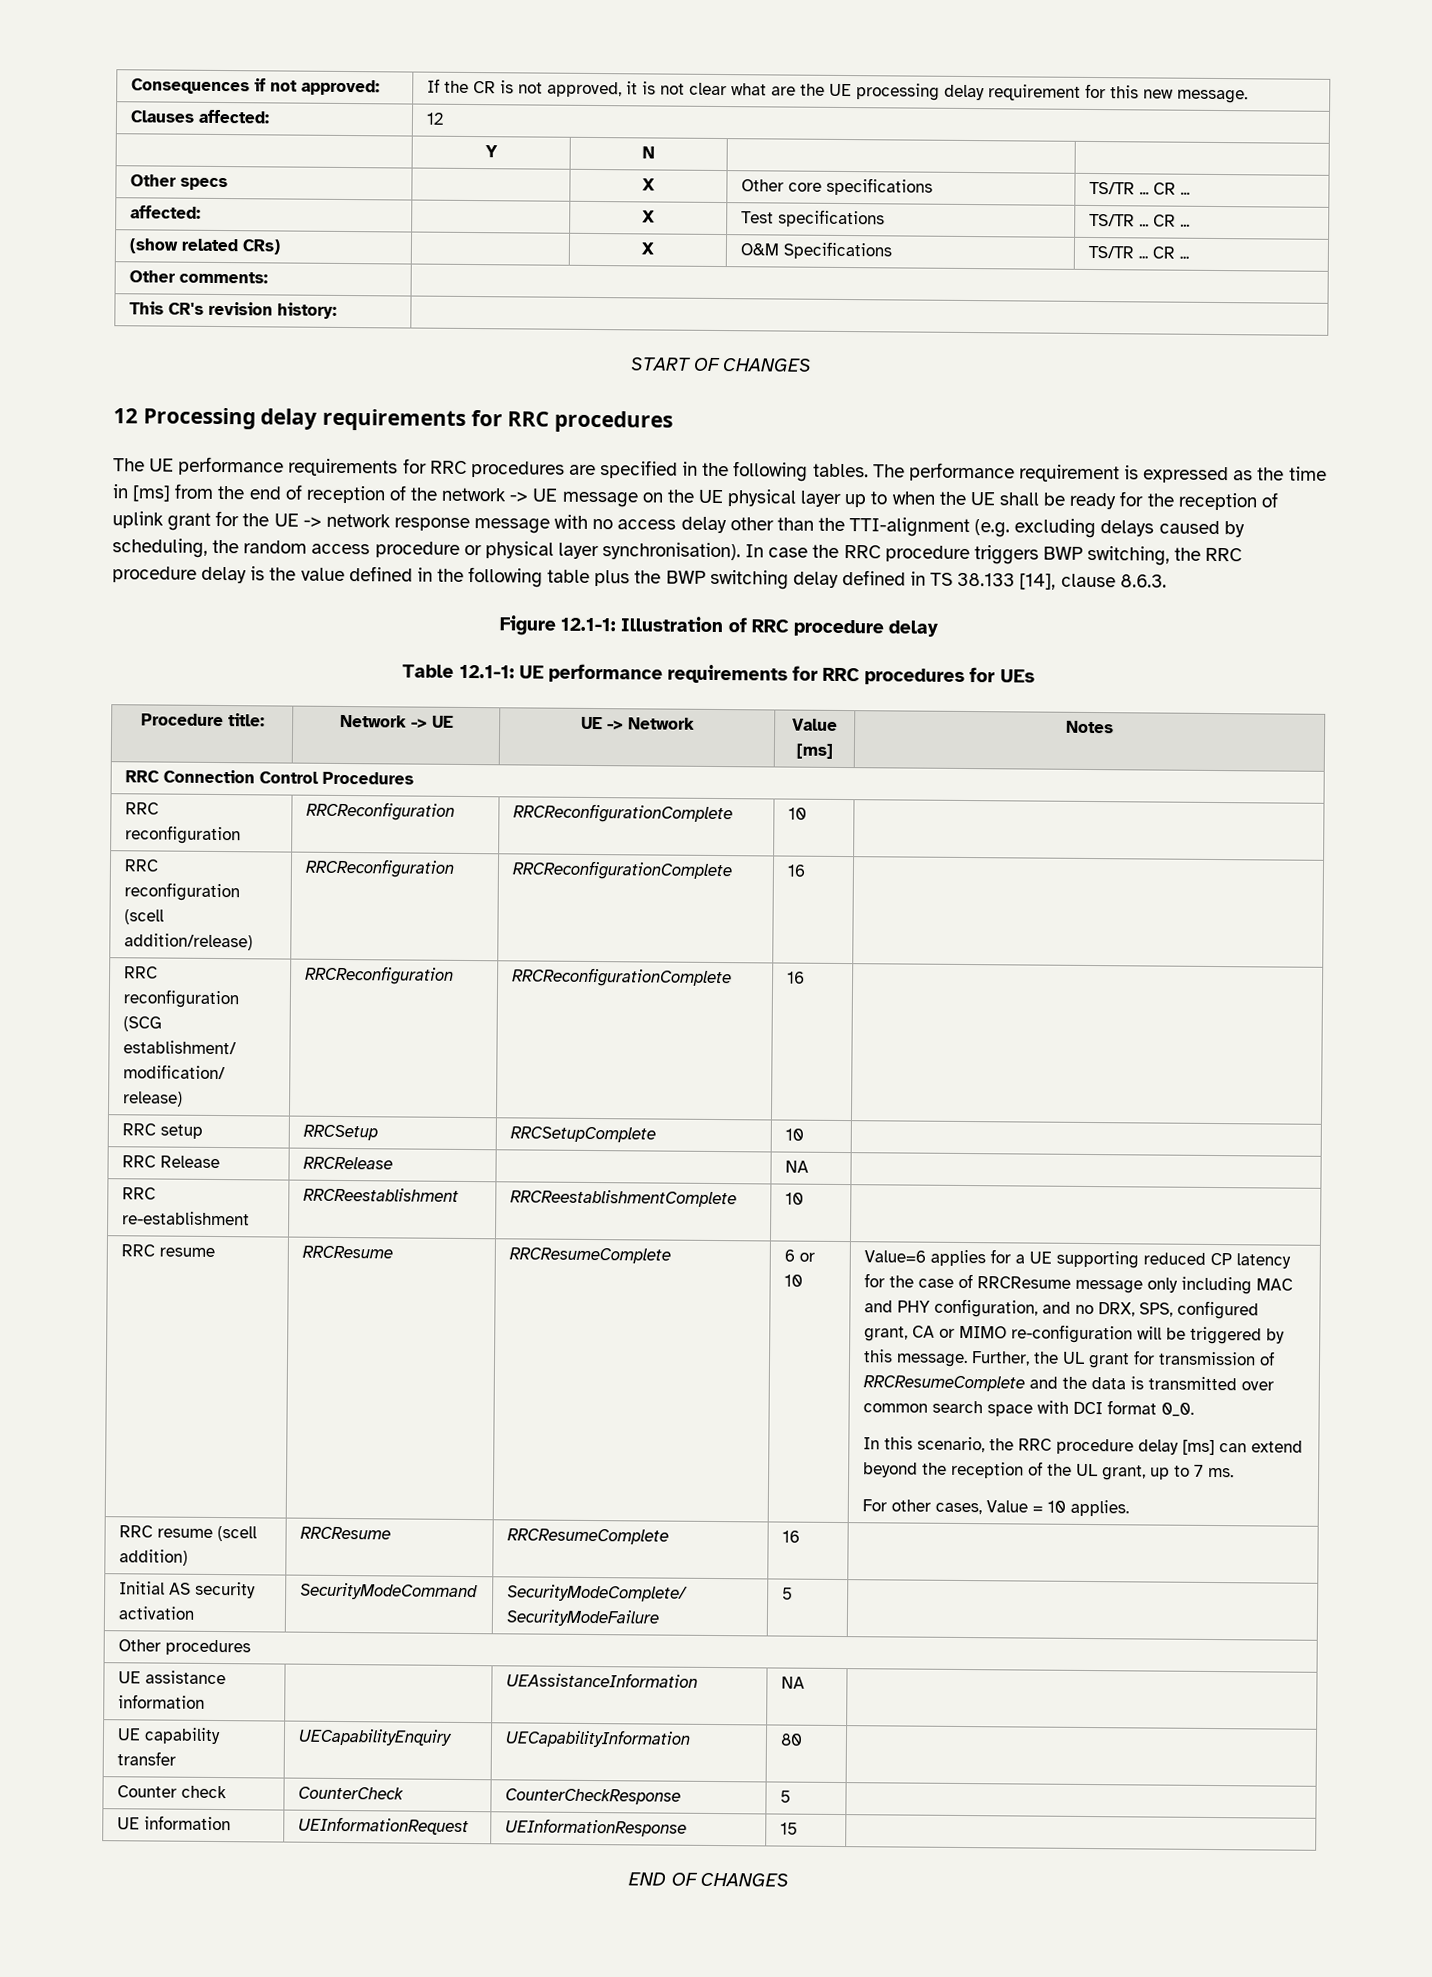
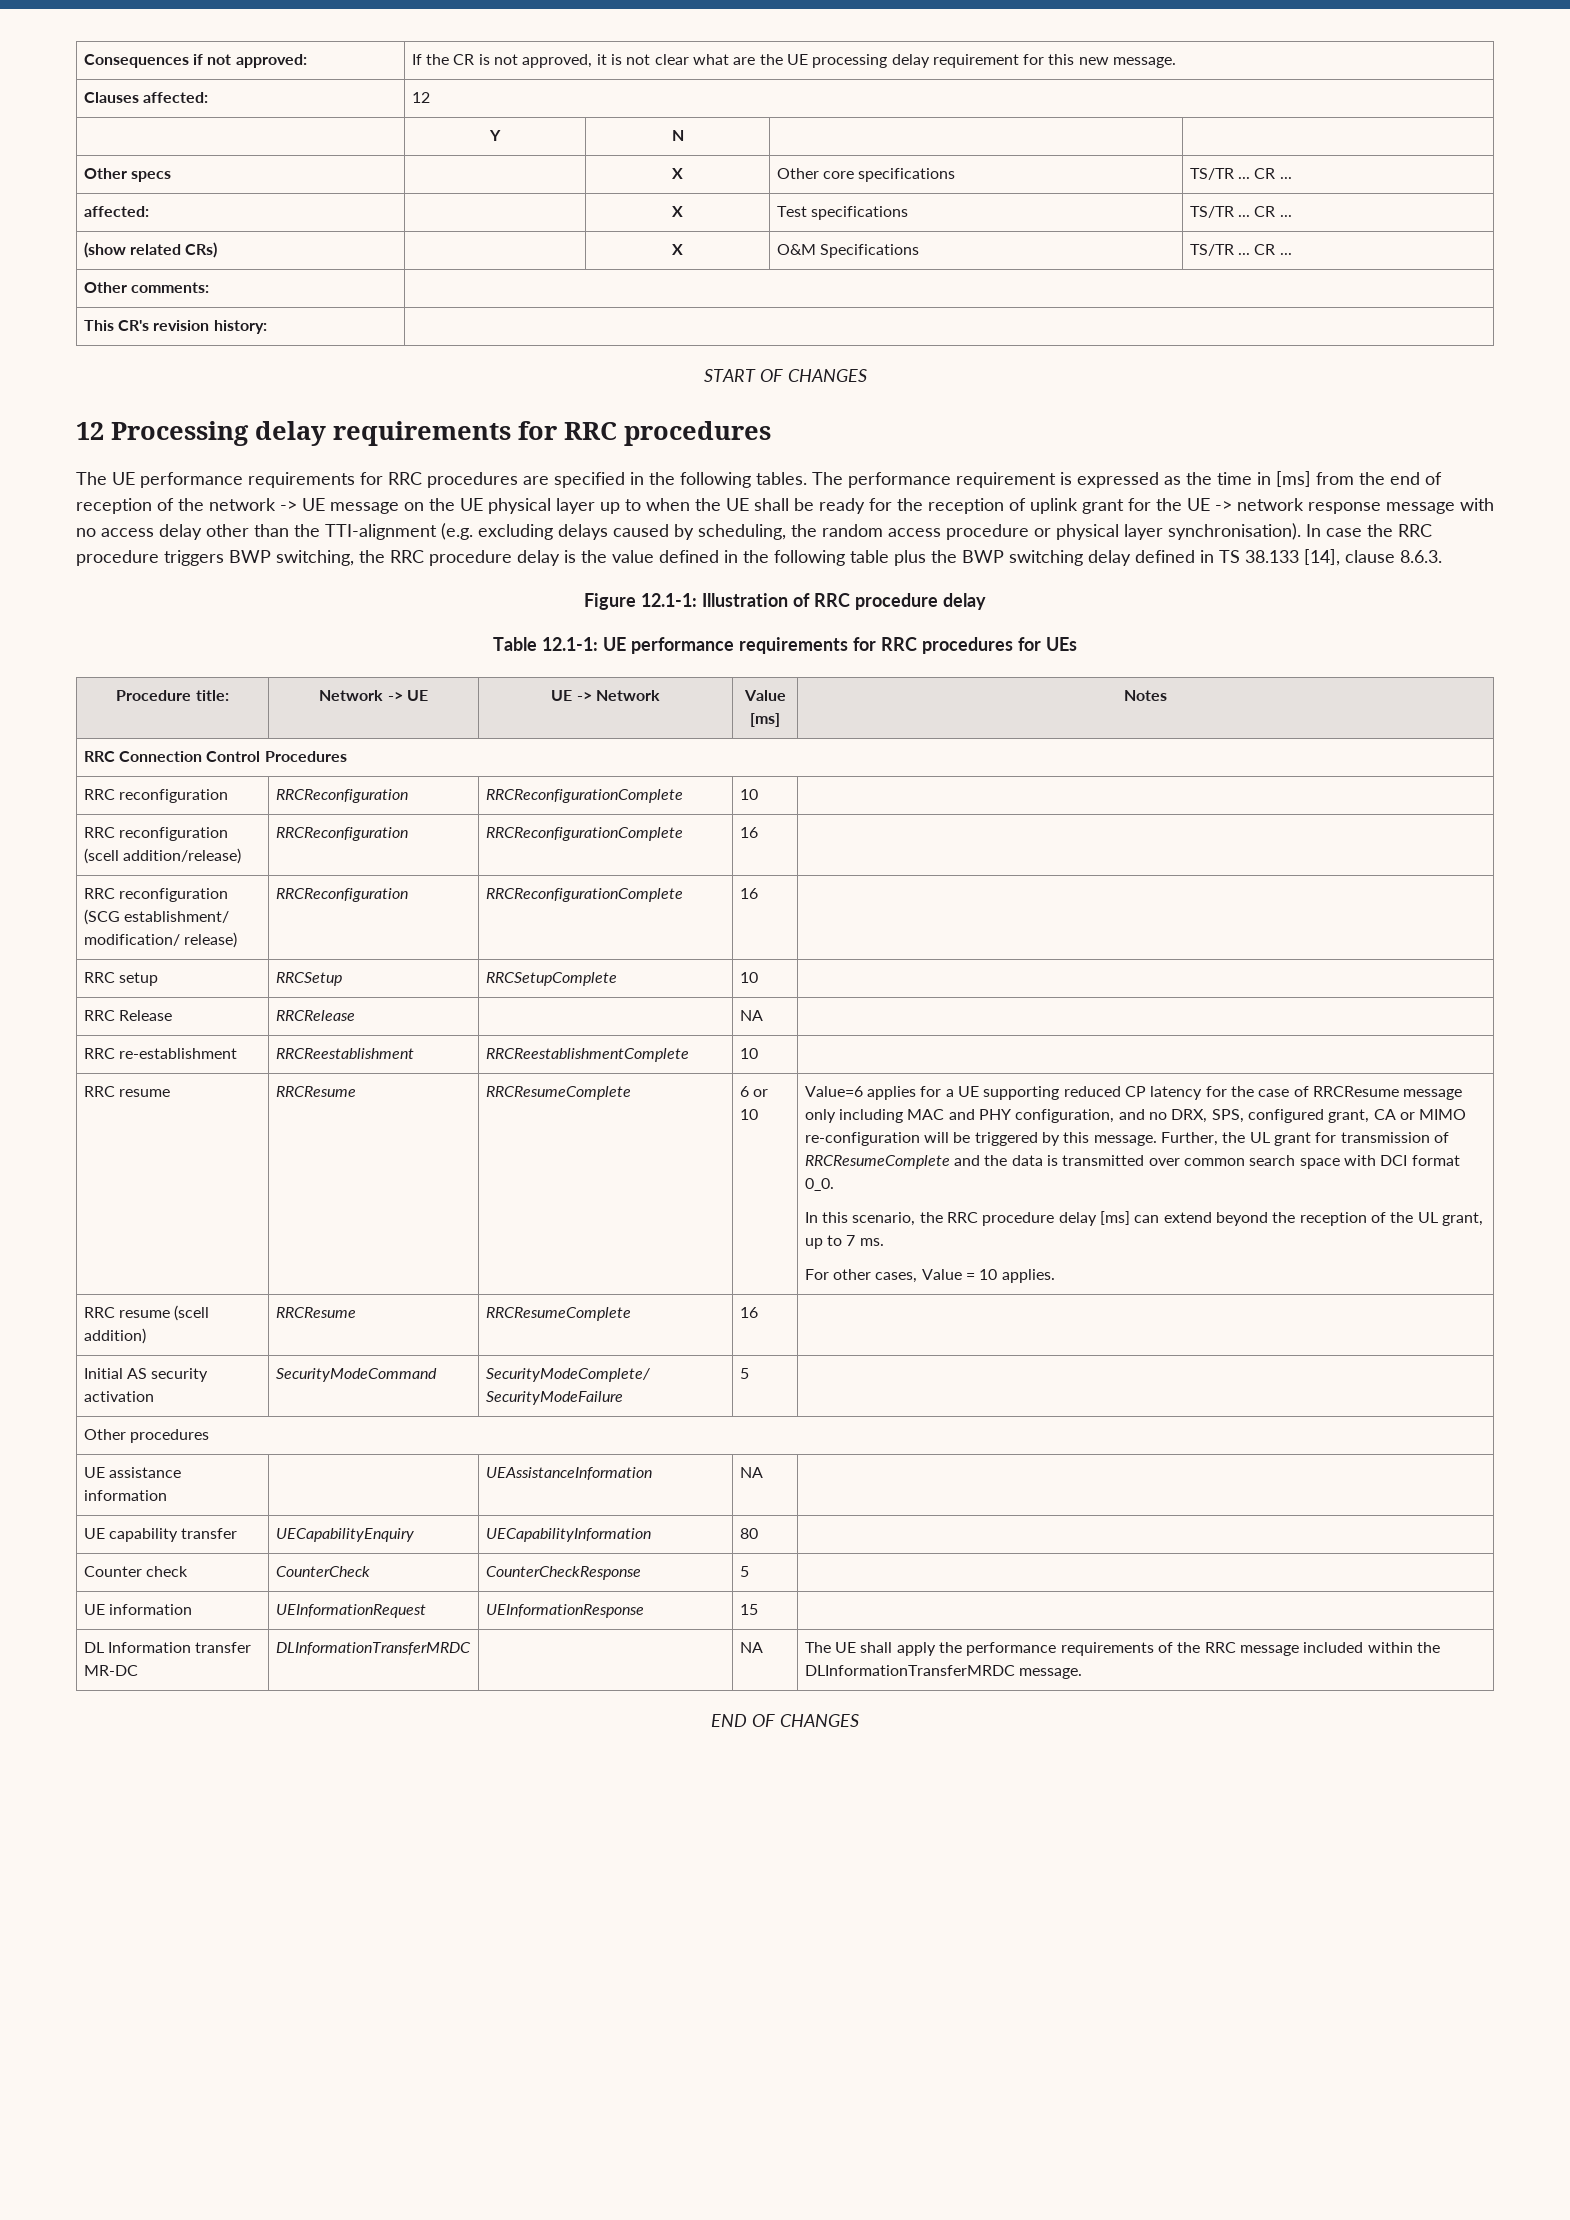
+ DL Information transfer MR-DC | DLInformationTransferMRDC | | NA | The UE shall apply the performance requirements of the RRC message included within the DLInformationTransferMRDC message.

